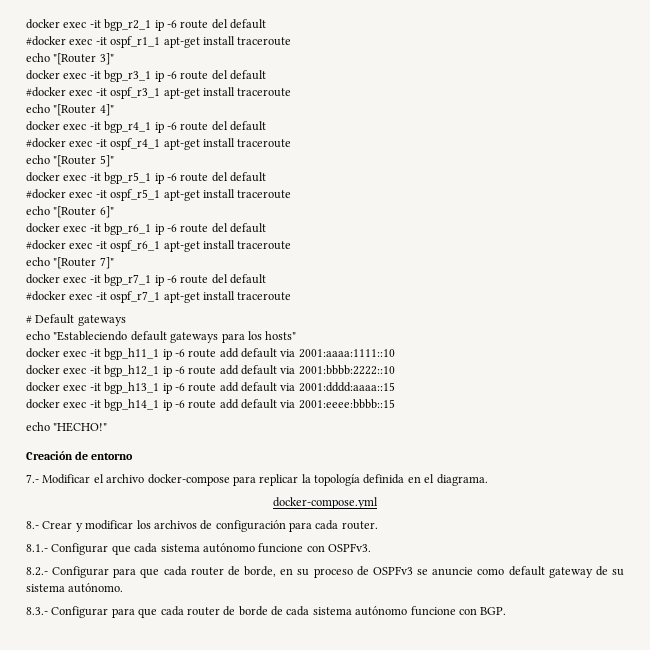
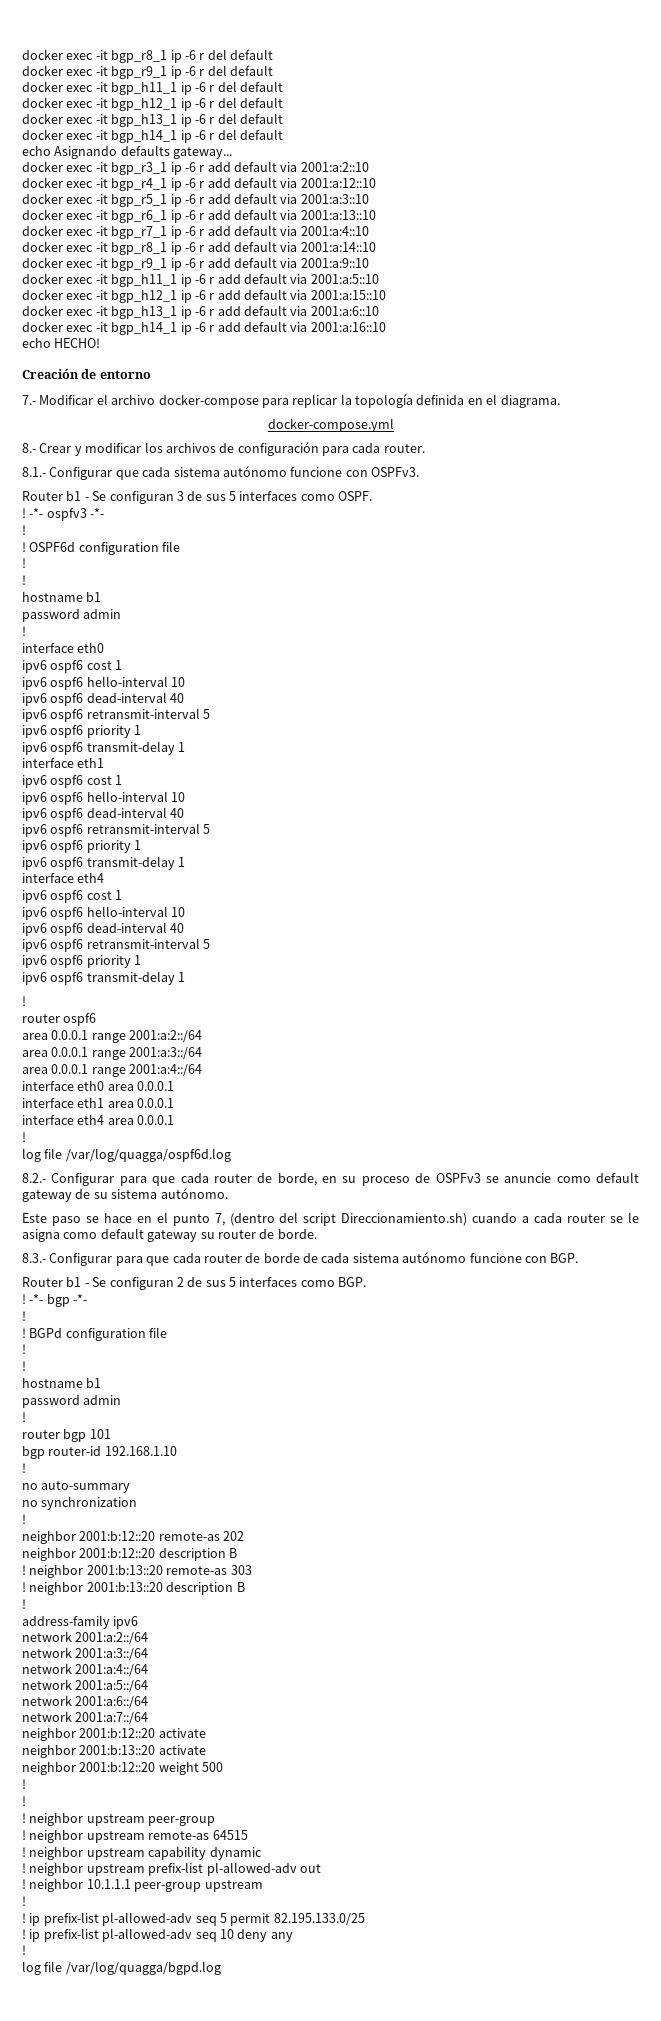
- docker exec -it bgp_r2_1 ip -6 route del default
- #docker exec -it ospf_r1_1 apt-get install traceroute
- echo "[Router 3]"
+ docker exec -it bgp_r8_1 ip -6 r del default
+ docker exec -it bgp_r9_1 ip -6 r del default
+ docker exec -it bgp_h11_1 ip -6 r del default
+ docker exec -it bgp_h12_1 ip -6 r del default
+ docker exec -it bgp_h13_1 ip -6 r del default
+ docker exec -it bgp_h14_1 ip -6 r del default
+ echo Asignando defaults gateway...
- docker exec -it bgp_r3_1 ip -6 route del default
- #docker exec -it ospf_r3_1 apt-get install traceroute
- echo "[Router 4]"
+ docker exec -it bgp_r3_1 ip -6 r add default via 2001:a:2::10
- docker exec -it bgp_r4_1 ip -6 route del default
- #docker exec -it ospf_r4_1 apt-get install traceroute
- echo "[Router 5]"
+ docker exec -it bgp_r4_1 ip -6 r add default via 2001:a:12::10
- docker exec -it bgp_r5_1 ip -6 route del default
- #docker exec -it ospf_r5_1 apt-get install traceroute
- echo "[Router 6]"
+ docker exec -it bgp_r5_1 ip -6 r add default via 2001:a:3::10
- docker exec -it bgp_r6_1 ip -6 route del default
- #docker exec -it ospf_r6_1 apt-get install traceroute
- echo "[Router 7]"
+ docker exec -it bgp_r6_1 ip -6 r add default via 2001:a:13::10
- docker exec -it bgp_r7_1 ip -6 route del default
- #docker exec -it ospf_r7_1 apt-get install traceroute
- # Default gateways
- echo "Estableciendo default gateways para los hosts"
- docker exec -it bgp_h11_1 ip -6 route add default via 2001:aaaa:1111::10
- docker exec -it bgp_h12_1 ip -6 route add default via 2001:bbbb:2222::10
- docker exec -it bgp_h13_1 ip -6 route add default via 2001:dddd:aaaa::15
- docker exec -it bgp_h14_1 ip -6 route add default via 2001:eeee:bbbb::15
- echo "HECHO!"
+ docker exec -it bgp_r7_1 ip -6 r add default via 2001:a:4::10
+ docker exec -it bgp_r8_1 ip -6 r add default via 2001:a:14::10
+ docker exec -it bgp_r9_1 ip -6 r add default via 2001:a:9::10
+ docker exec -it bgp_h11_1 ip -6 r add default via 2001:a:5::10
+ docker exec -it bgp_h12_1 ip -6 r add default via 2001:a:15::10
+ docker exec -it bgp_h13_1 ip -6 r add default via 2001:a:6::10
+ docker exec -it bgp_h14_1 ip -6 r add default via 2001:a:16::10
+ echo HECHO!
+ Router b1 - Se configuran 3 de sus 5 interfaces como OSPF.
+ ! -*- ospfv3 -*-
+ !
+ ! OSPF6d configuration file
+ !
+ !
+ hostname b1
+ password admin
+ !
+ interface eth0
+ ipv6 ospf6 cost 1
+ ipv6 ospf6 hello-interval 10
+ ipv6 ospf6 dead-interval 40
+ ipv6 ospf6 retransmit-interval 5
+ ipv6 ospf6 priority 1
+ ipv6 ospf6 transmit-delay 1
+ interface eth1
+ ipv6 ospf6 cost 1
+ ipv6 ospf6 hello-interval 10
+ ipv6 ospf6 dead-interval 40
+ ipv6 ospf6 retransmit-interval 5
+ ipv6 ospf6 priority 1
+ ipv6 ospf6 transmit-delay 1
+ interface eth4
+ ipv6 ospf6 cost 1
+ ipv6 ospf6 hello-interval 10
+ ipv6 ospf6 dead-interval 40
+ ipv6 ospf6 retransmit-interval 5
+ ipv6 ospf6 priority 1
+ ipv6 ospf6 transmit-delay 1
+ !
+ router ospf6
+ area 0.0.0.1 range 2001:a:2::/64
+ area 0.0.0.1 range 2001:a:3::/64
+ area 0.0.0.1 range 2001:a:4::/64
+ interface eth0 area 0.0.0.1
+ interface eth1 area 0.0.0.1
+ interface eth4 area 0.0.0.1
+ !
+ log file /var/log/quagga/ospf6d.log
+ Este paso se hace en el punto 7, (dentro del script Direccionamiento.sh) cuando a cada router se le asigna como default gateway su router de borde.
+ Router b1 - Se configuran 2 de sus 5 interfaces como BGP.
+ ! -*- bgp -*-
+ !
+ ! BGPd configuration file
+ !
+ !
+ hostname b1
+ password admin
+ !
+ router bgp 101
+ bgp router-id 192.168.1.10
+ !
+ no auto-summary
+ no synchronization
+ !
+ neighbor 2001:b:12::20 remote-as 202
+ neighbor 2001:b:12::20 description B
+ ! neighbor 2001:b:13::20 remote-as 303
+ ! neighbor 2001:b:13::20 description B
+ !
+ address-family ipv6
+ network 2001:a:2::/64
+ network 2001:a:3::/64
+ network 2001:a:4::/64
+ network 2001:a:5::/64
+ network 2001:a:6::/64
+ network 2001:a:7::/64
+ neighbor 2001:b:12::20 activate
+ neighbor 2001:b:13::20 activate
+ neighbor 2001:b:12::20 weight 500
+ !
+ !
+ ! neighbor upstream peer-group
+ ! neighbor upstream remote-as 64515
+ ! neighbor upstream capability dynamic
+ ! neighbor upstream prefix-list pl-allowed-adv out
+ ! neighbor 10.1.1.1 peer-group upstream
+ !
+ ! ip prefix-list pl-allowed-adv seq 5 permit 82.195.133.0/25
+ ! ip prefix-list pl-allowed-adv seq 10 deny any
+ !
+ log file /var/log/quagga/bgpd.log

